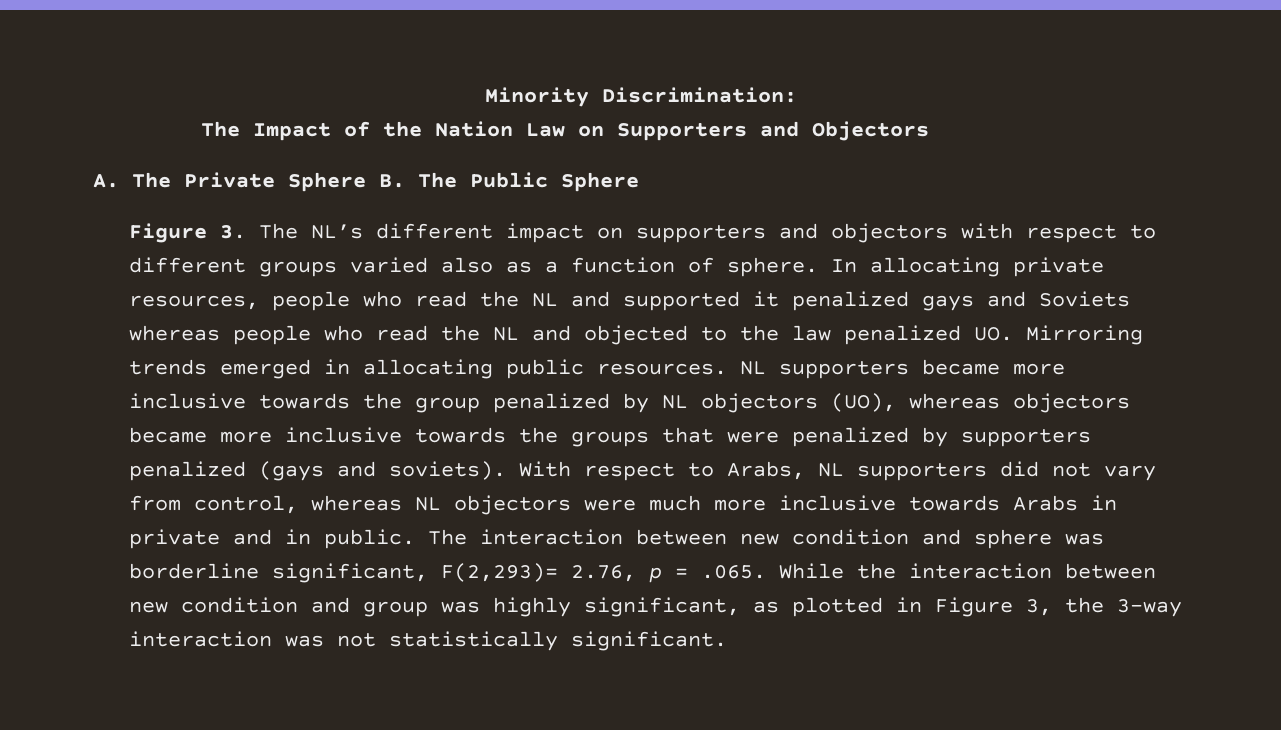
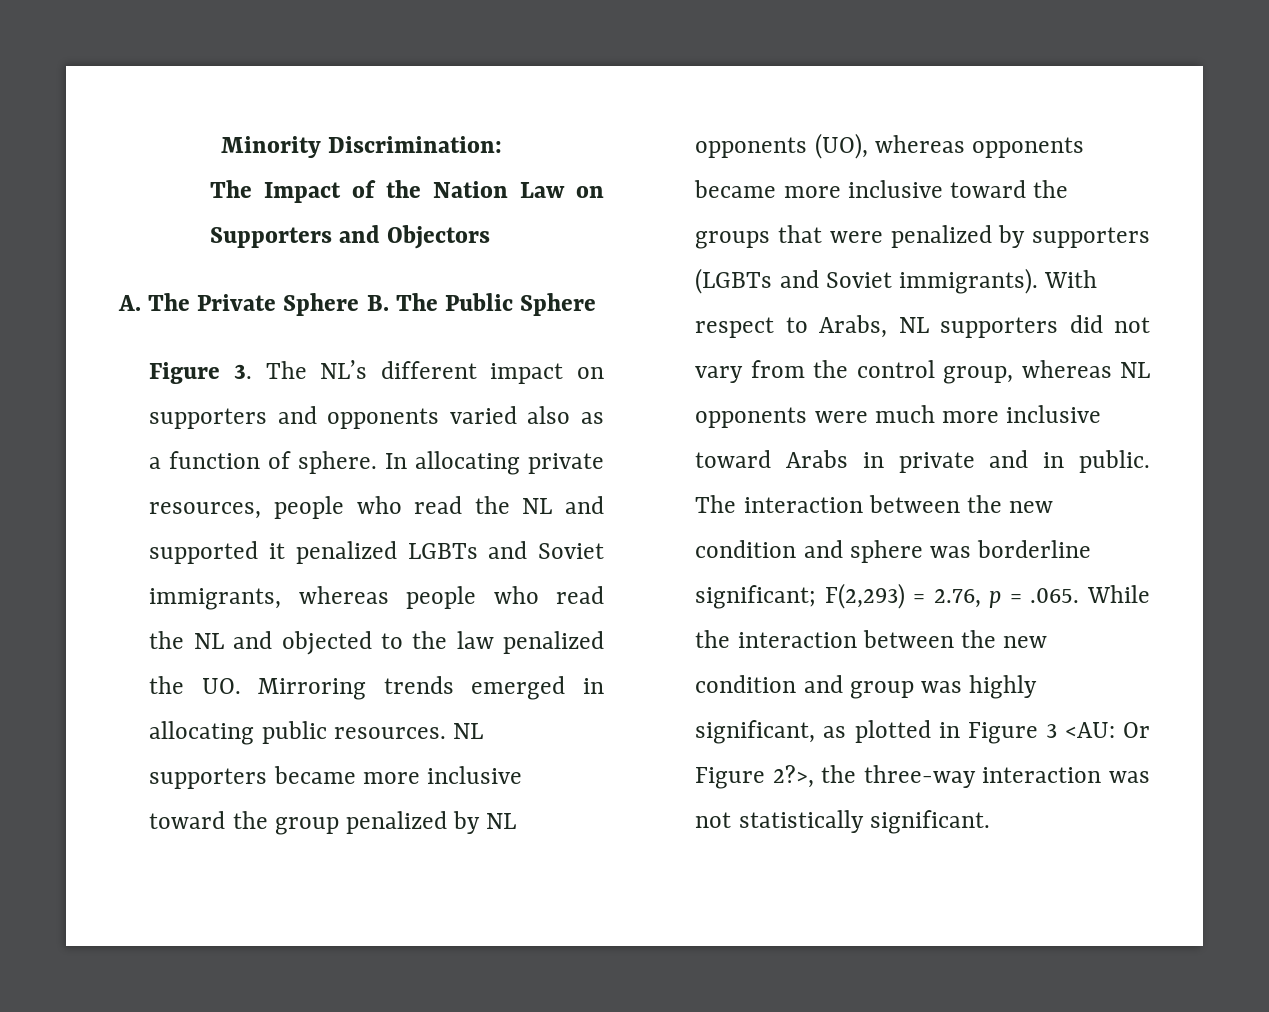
- Figure 3. The NL’s different impact on supporters and objectors with respect to different groups varied also as a function of sphere.
+ Figure 3. The NL’s different impact on supporters and opponents varied also as a function of sphere.
- In allocating private resources, people who read the NL and supported it penalized gays and Soviets whereas people who read the NL and objected to the law penalized UO. Mirroring trends emerged in allocating public resources.
+ In allocating private resources, people who read the NL and supported it penalized LGBTs and Soviet immigrants, whereas people who read the NL and objected to the law penalized the UO. Mirroring trends emerged in allocating public resources.
- NL supporters became more inclusive towards the group penalized by NL objectors (UO), whereas objectors became more inclusive towards the groups that were penalized by supporters penalized (gays and soviets).
+ NL supporters became more inclusive toward the group penalized by NL opponents (UO), whereas opponents became more inclusive toward the groups that were penalized by supporters (LGBTs and Soviet immigrants).
- With respect to Arabs, NL supporters did not vary from control, whereas NL objectors were much more inclusive towards Arabs in private and in public.
+ With respect to Arabs, NL supporters did not vary from the control group, whereas NL opponents were much more inclusive toward Arabs in private and in public.
- The interaction between new condition and sphere was borderline significant, F(2,293)= 2.76, p = .065. While the interaction between new condition and group was highly significant, as plotted in Figure 3, the 3-way interaction was not statistically significant.
+ The interaction between the new condition and sphere was borderline significant; F(2,293) = 2.76, p = .065. While the interaction between the new condition and group was highly significant, as plotted in Figure 3 <AU: Or Figure 2?>, the three-way interaction was not statistically significant.

